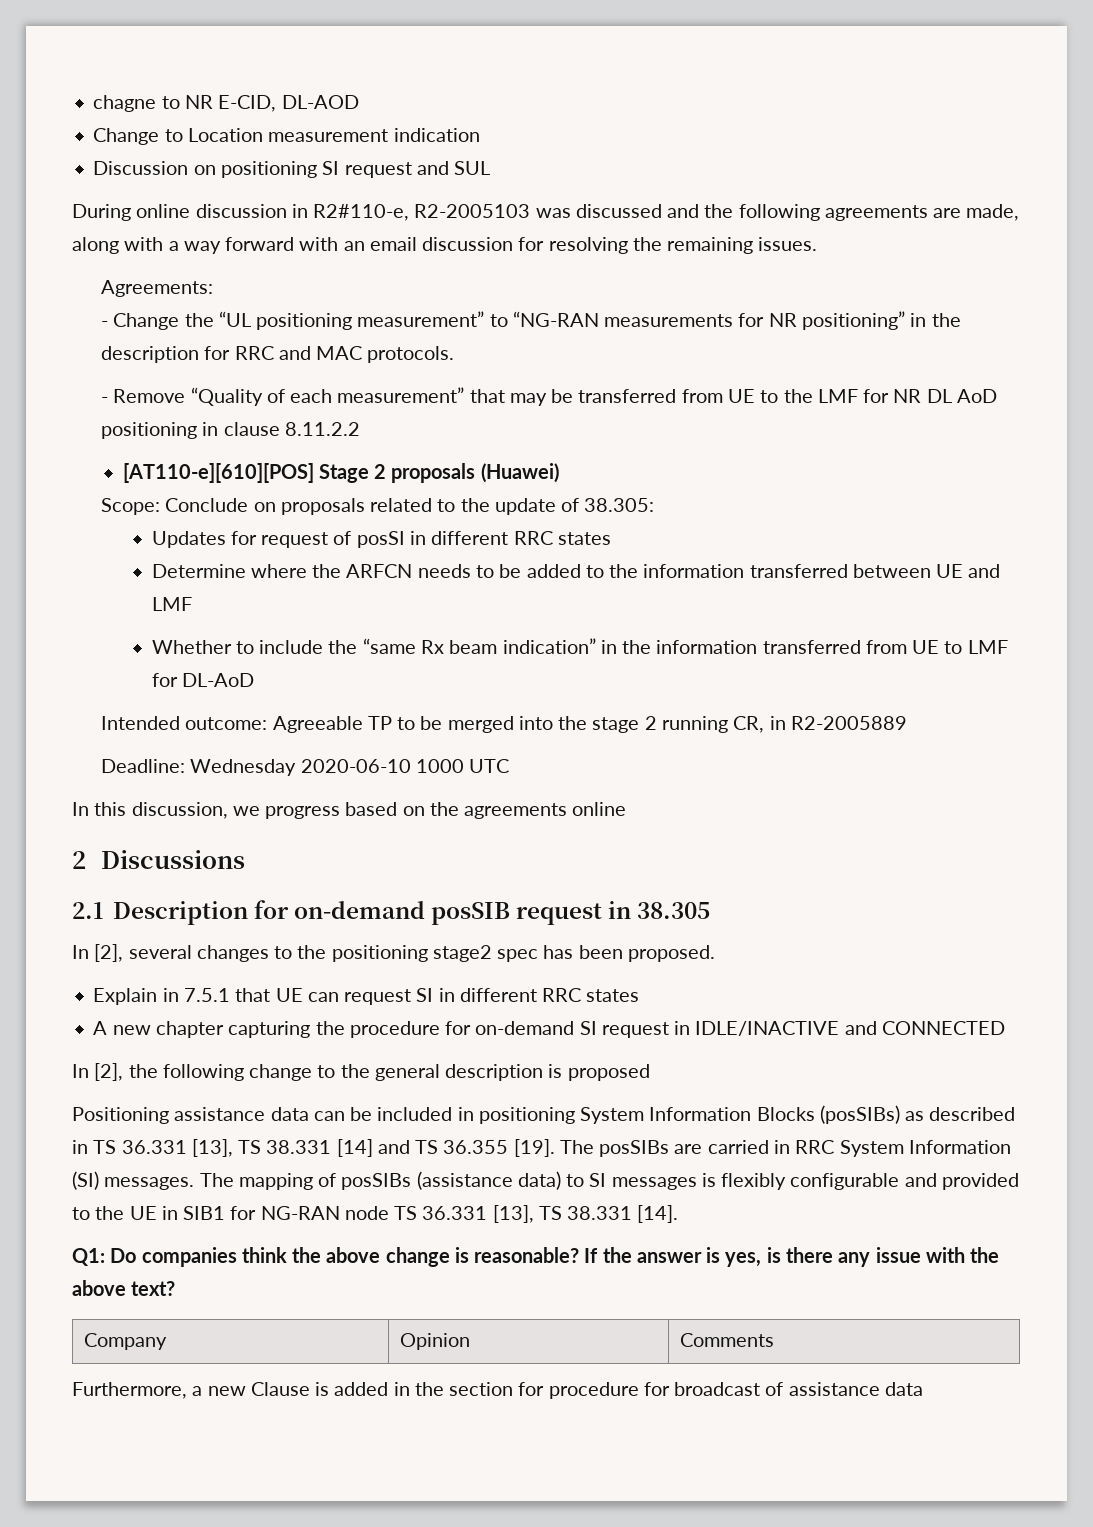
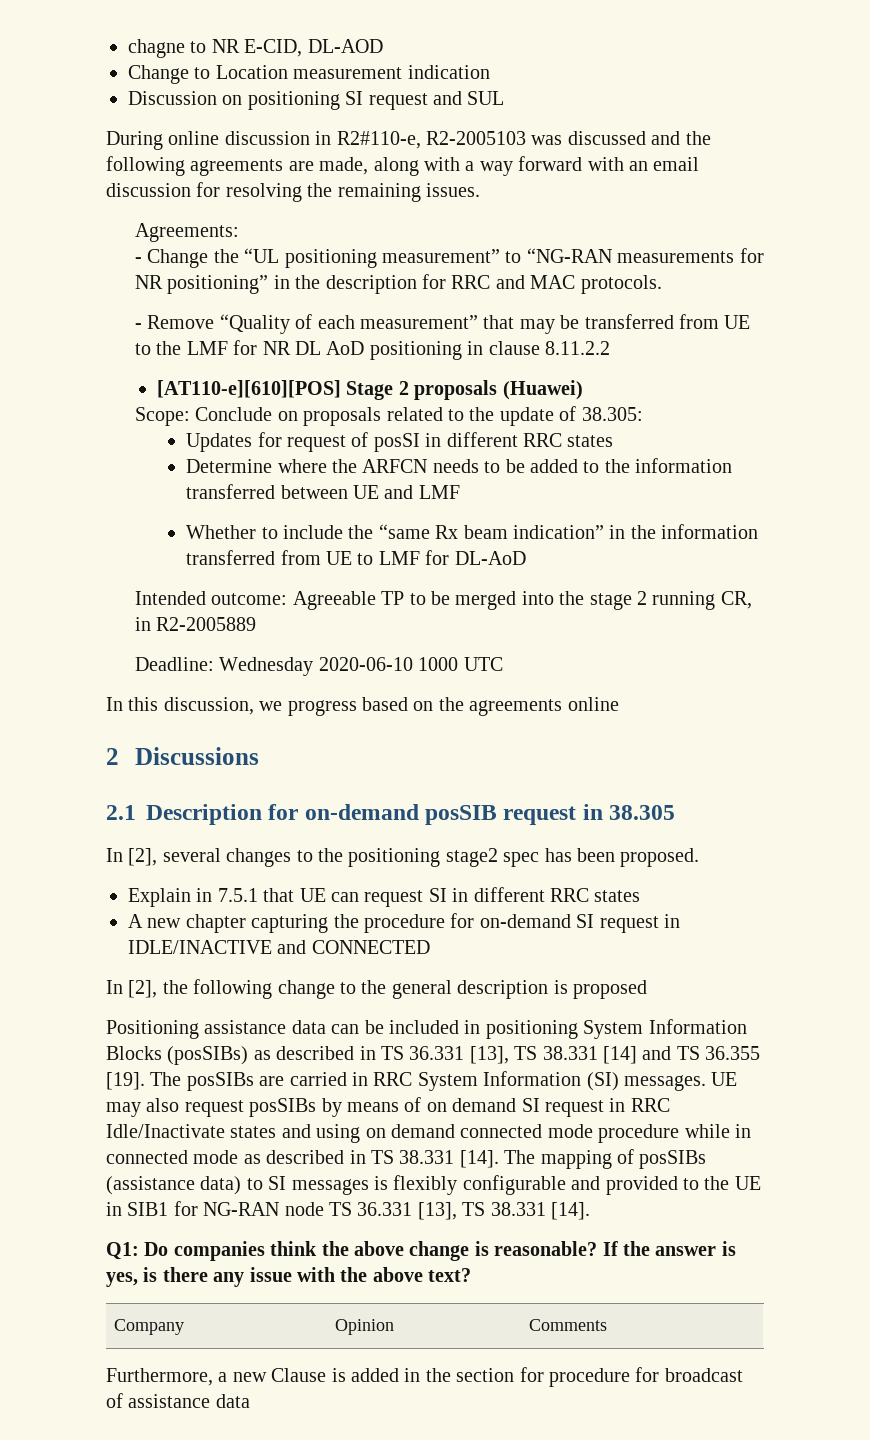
+ UE may also request posSIBs by means of on demand SI request in RRC Idle/Inactivate states and using on demand connected mode procedure while in connected mode as described in TS 38.331 [14].

